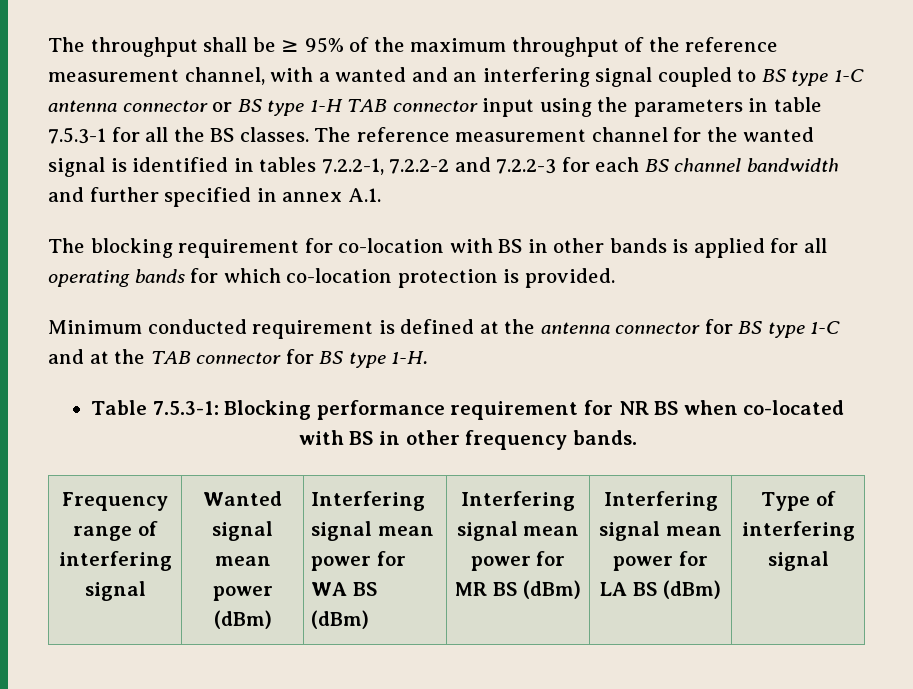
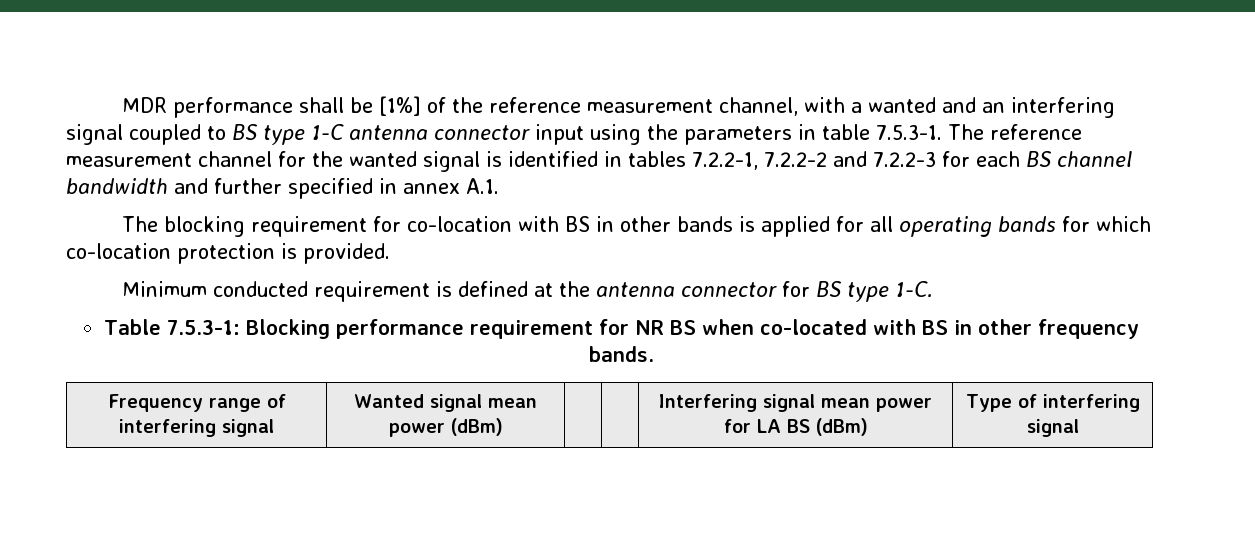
- The throughput shall be ≥ 95% of the maximum throughput of the reference measurement channel, with a wanted and an interfering signal coupled to BS type 1-C antenna connector or BS type 1-H TAB connector input using the parameters in table 7.5.3-1 for all the BS classes. The reference measurement channel for the wanted signal is identified in tables 7.2.2-1, 7.2.2-2 and 7.2.2-3 for each BS channel bandwidth and further specified in annex A.1.
+ MDR performance shall be [1%] of the reference measurement channel, with a wanted and an interfering signal coupled to BS type 1-C antenna connector input using the parameters in table 7.5.3-1. The reference measurement channel for the wanted signal is identified in tables 7.2.2-1, 7.2.2-2 and 7.2.2-3 for each BS channel bandwidth and further specified in annex A.1.
- Minimum conducted requirement is defined at the antenna connector for BS type 1-C and at the TAB connector for BS type 1-H.
+ Minimum conducted requirement is defined at the antenna connector for BS type 1-C.
- Frequency range of interfering signal | Wanted signal mean power (dBm) | Interfering signal mean power for WA BS (dBm) | Interfering signal mean power for MR BS (dBm) | Interfering signal mean power for LA BS (dBm) | Type of interfering signal
+ Frequency range of interfering signal | Wanted signal mean power (dBm) | | | Interfering signal mean power for LA BS (dBm) | Type of interfering signal

